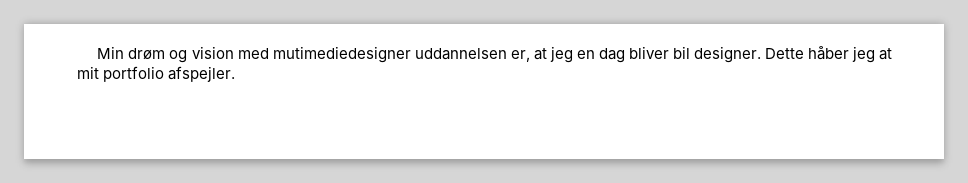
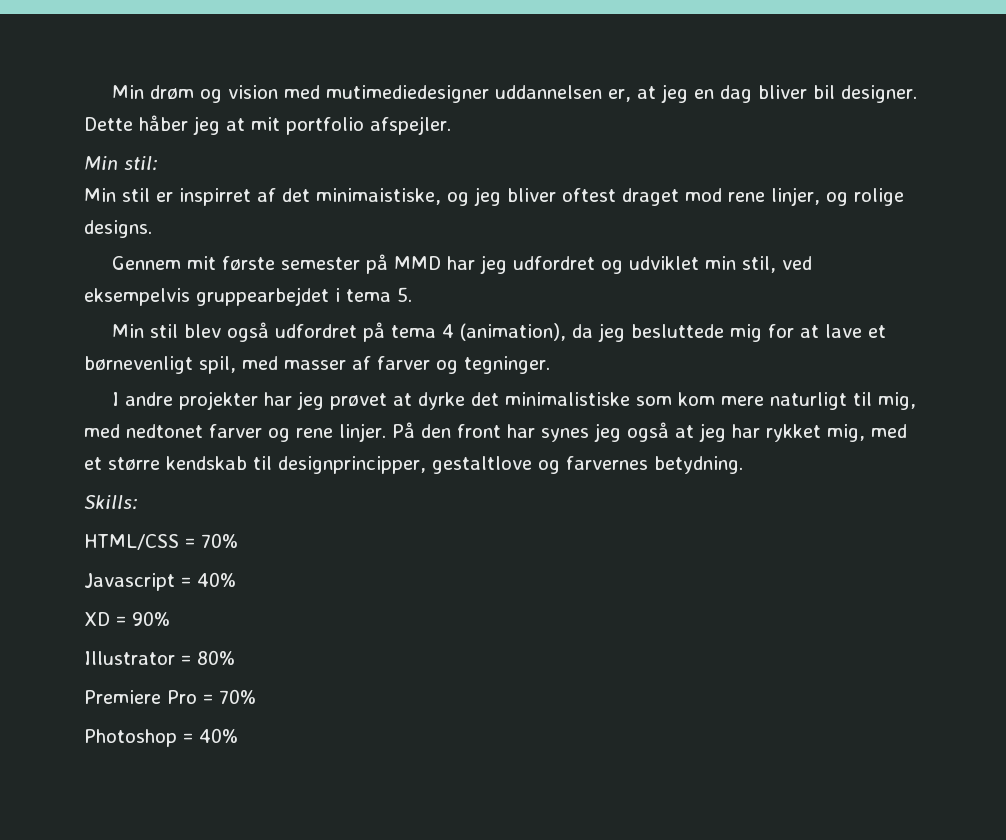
+ Min stil:
+ Min stil er inspirret af det minimaistiske, og jeg bliver oftest draget mod rene linjer, og rolige designs.
+ Gennem mit første semester på MMD har jeg udfordret og udviklet min stil, ved eksempelvis gruppearbejdet i tema 5.
+ Min stil blev også udfordret på tema 4 (animation), da jeg besluttede mig for at lave et børnevenligt spil, med masser af farver og tegninger.
+ I andre projekter har jeg prøvet at dyrke det minimalistiske som kom mere naturligt til mig, med nedtonet farver og rene linjer. På den front har synes jeg også at jeg har rykket mig, med et større kendskab til designprincipper, gestaltlove og farvernes betydning.
+ Skills:
+ HTML/CSS = 70%
+ Javascript = 40%
+ XD = 90%
+ Illustrator = 80%
+ Premiere Pro = 70%
+ Photoshop = 40%

